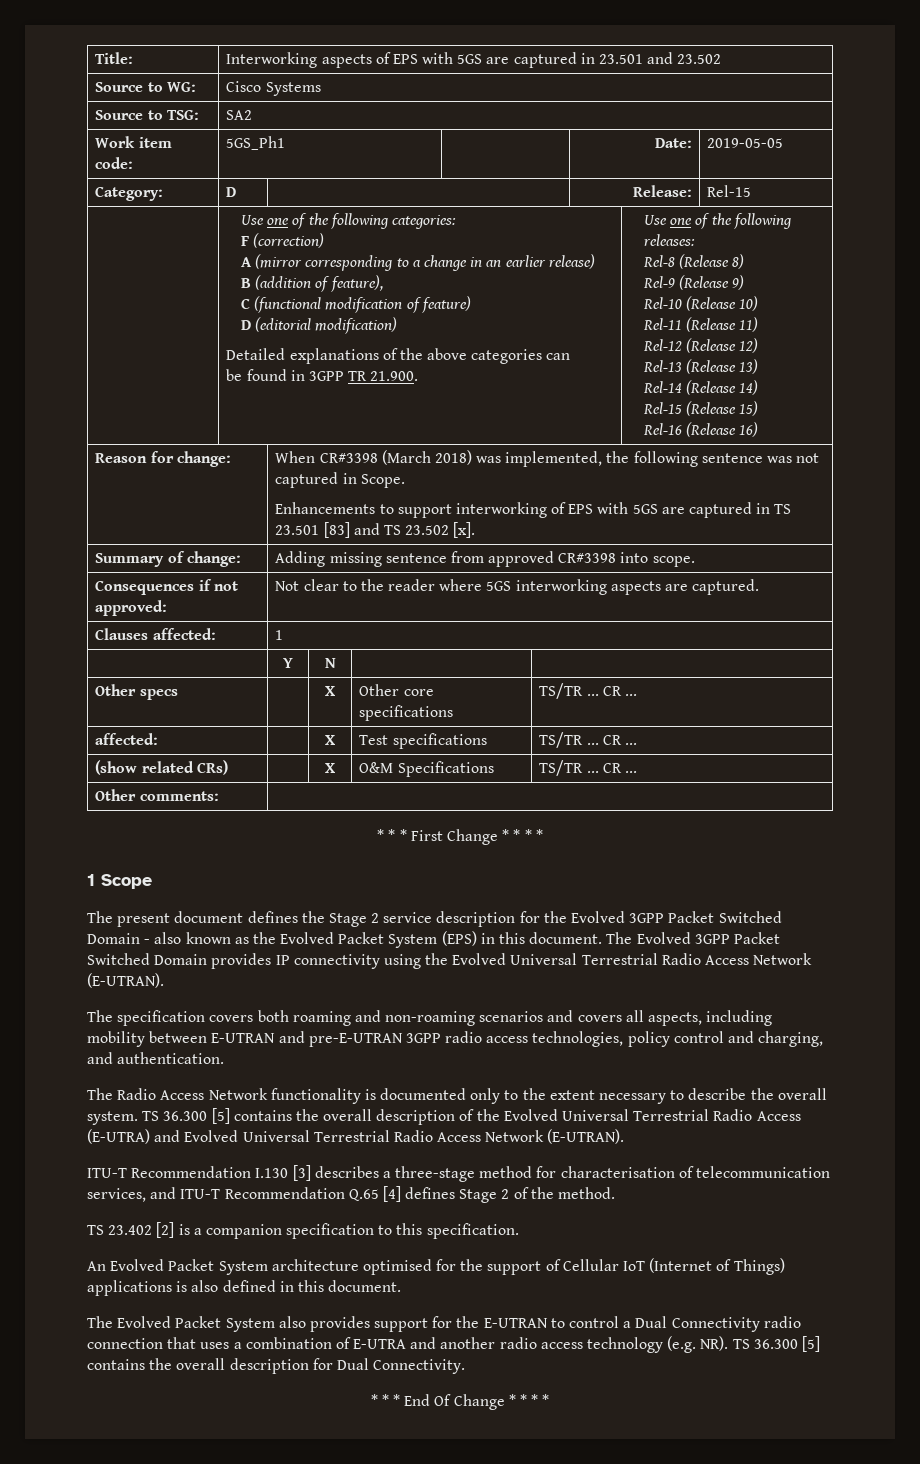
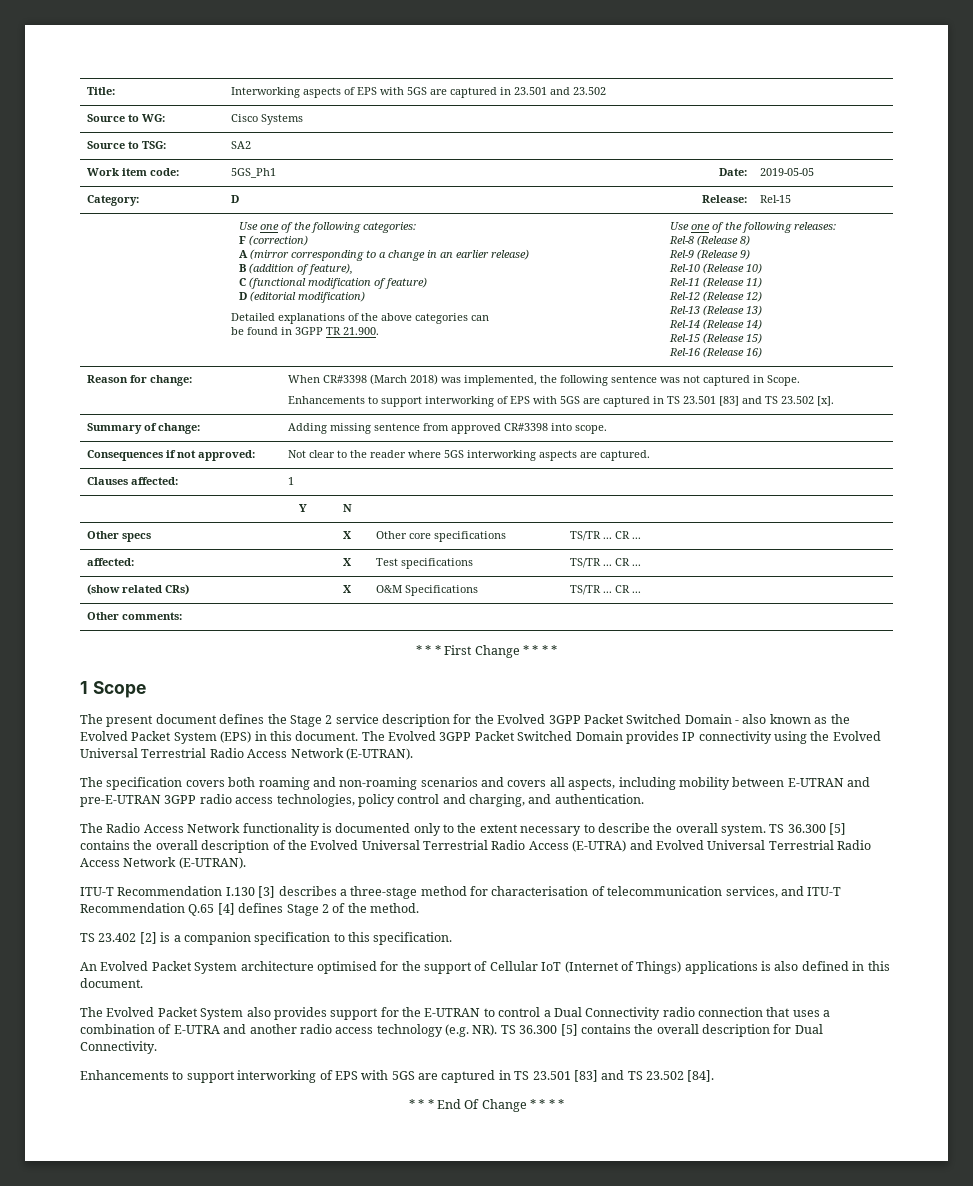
+ Enhancements to support interworking of EPS with 5GS are captured in TS 23.501 [83] and TS 23.502 [84].

